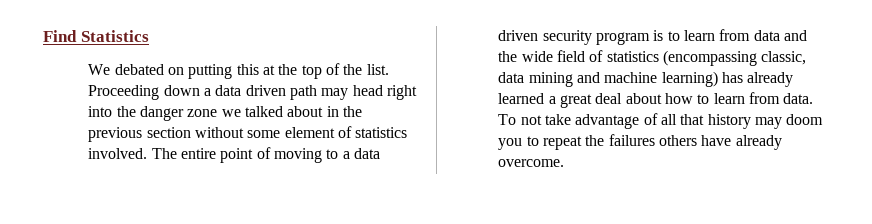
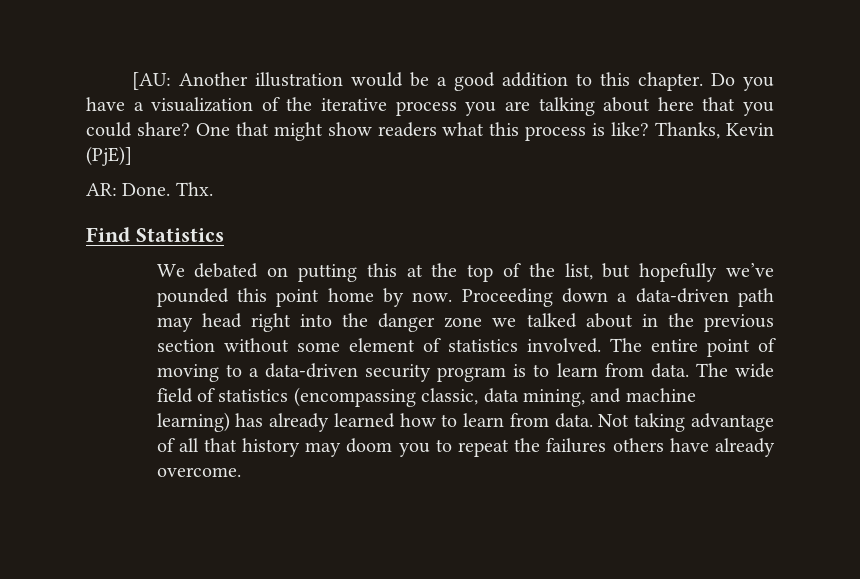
+ [AU: Another illustration would be a good addition to this chapter. Do you have a visualization of the iterative process you are talking about here that you could share? One that might show readers what this process is like? Thanks, Kevin (PjE)]
+ AR: Done. Thx.
- We debated on putting this at the top of the list.
+ We debated on putting this at the top of the list, but hopefully we’ve pounded this point home by now.
- Proceeding down a data driven path may head right into the danger zone we talked about in the previous section without some element of statistics involved.
+ Proceeding down a data-driven path may head right into the danger zone we talked about in the previous section without some element of statistics involved.
- The entire point of moving to a data driven security program is to learn from data and the wide field of statistics (encompassing classic, data mining and machine learning) has already learned a great deal about how to learn from data.
+ The entire point of moving to a data-driven security program is to learn from data. The wide field of statistics (encompassing classic, data mining, and machine learning) has already learned how to learn from data.
- To not take advantage of all that history may doom you to repeat the failures others have already overcome.
+ Not taking advantage of all that history may doom you to repeat the failures others have already overcome.

